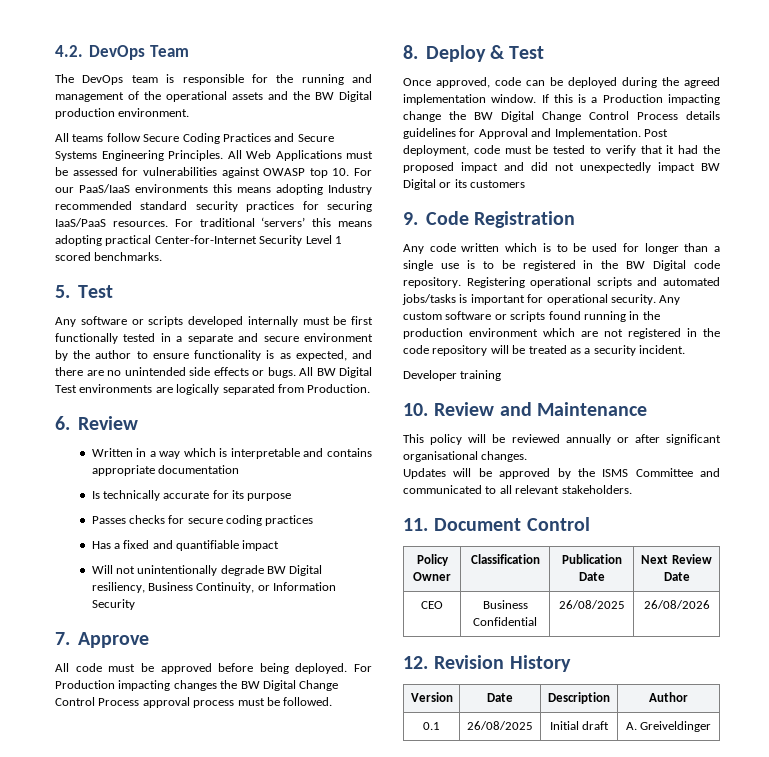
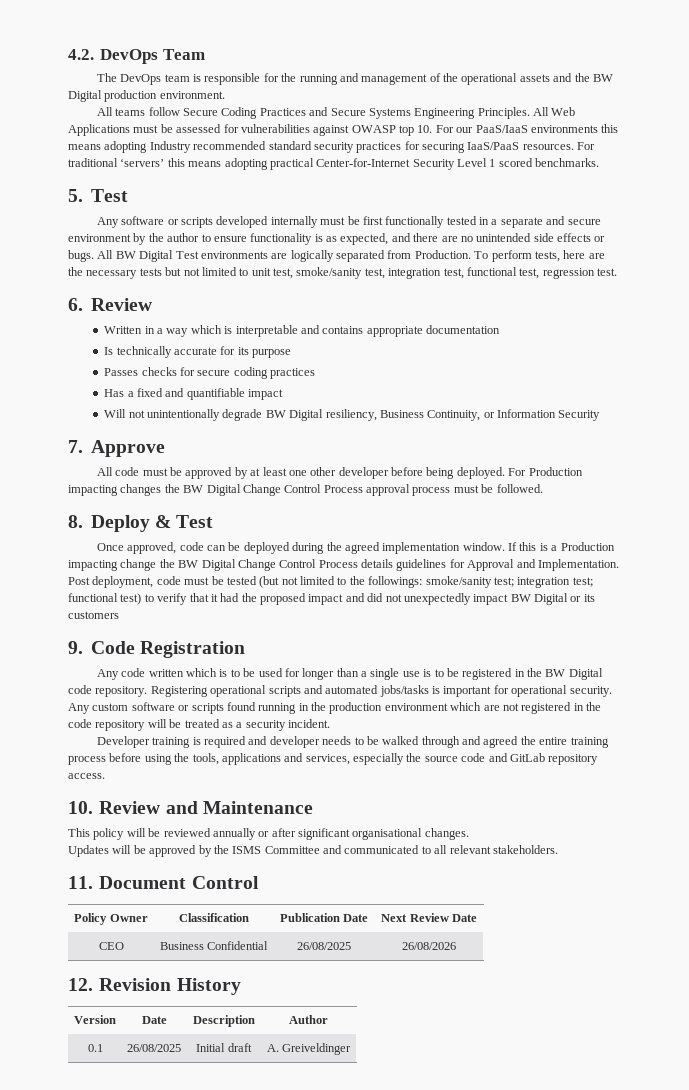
+ To perform tests, here are the necessary tests but not limited to unit test, smoke/sanity test, integration test, functional test, regression test.
- All code must be approved before being deployed.
+ All code must be approved by at least one other developer before being deployed.
- Post deployment, code must be tested to verify that it had the proposed impact and did not unexpectedly impact BW Digital or its customers
+ Post deployment, code must be tested (but not limited to the followings: smoke/sanity test; integration test; functional test) to verify that it had the proposed impact and did not unexpectedly impact BW Digital or its customers
- Developer training
+ Developer training is required and developer needs to be walked through and agreed the entire training process before using the tools, applications and services, especially the source code and GitLab repository access.

